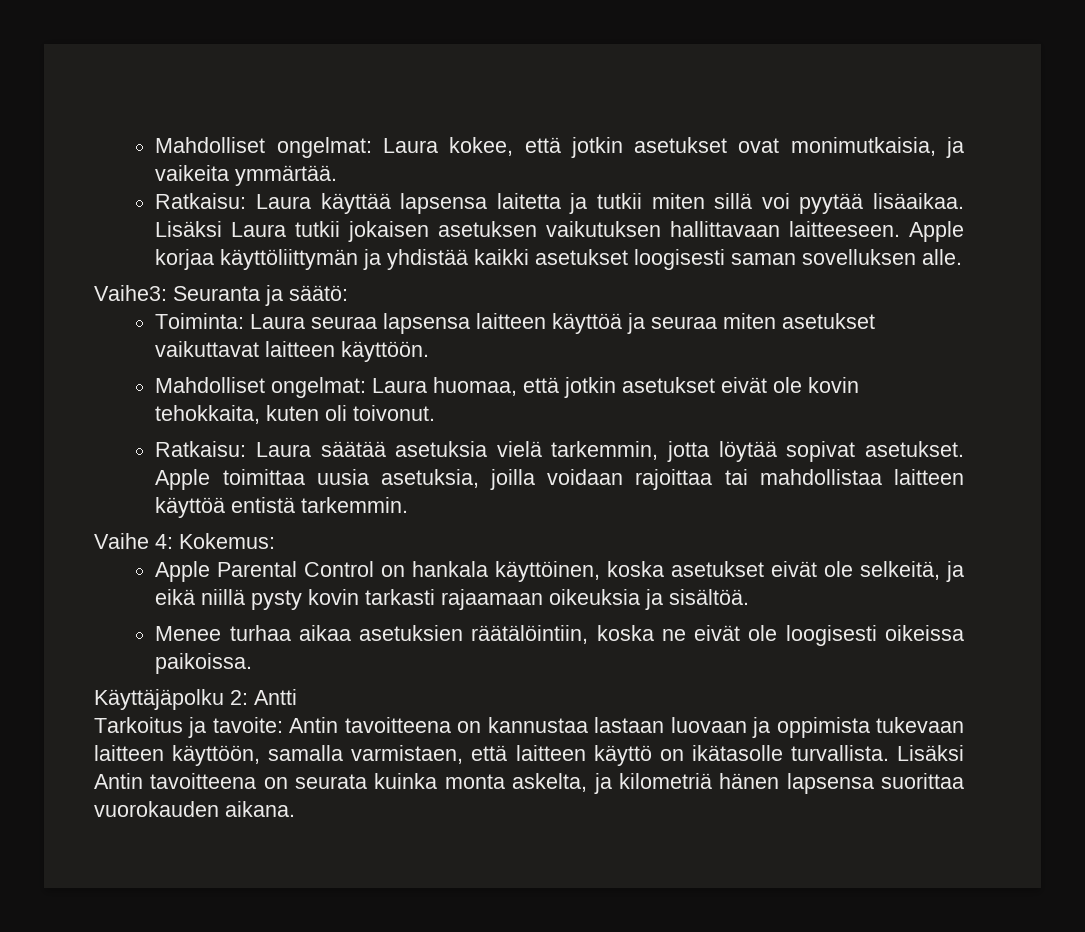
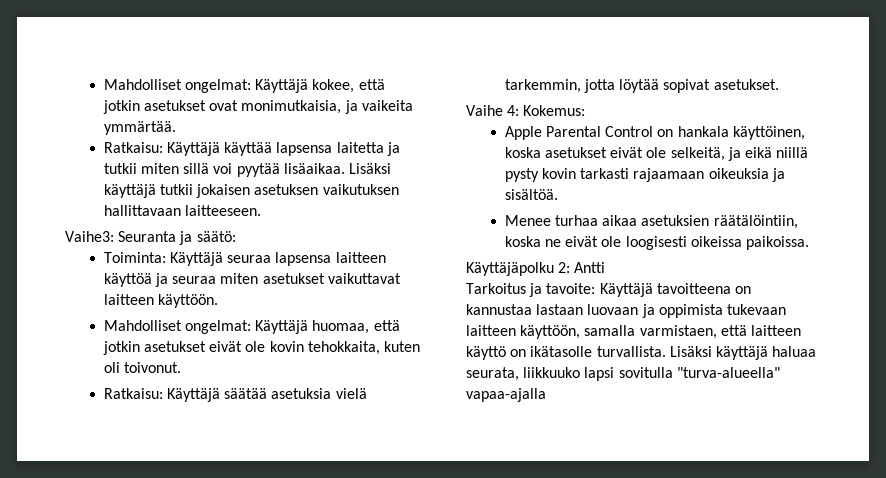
- Mahdolliset ongelmat: Laura kokee, että jotkin asetukset ovat monimutkaisia, ja vaikeita ymmärtää.
+ Mahdolliset ongelmat: Käyttäjä kokee, että jotkin asetukset ovat monimutkaisia, ja vaikeita ymmärtää.
- Ratkaisu: Laura käyttää lapsensa laitetta ja tutkii miten sillä voi pyytää lisäaikaa.
+ Ratkaisu: Käyttäjä käyttää lapsensa laitetta ja tutkii miten sillä voi pyytää lisäaikaa.
- Lisäksi Laura tutkii jokaisen asetuksen vaikutuksen hallittavaan laitteeseen. Apple korjaa käyttöliittymän ja yhdistää kaikki asetukset loogisesti saman sovelluksen alle.
+ Lisäksi käyttäjä tutkii jokaisen asetuksen vaikutuksen hallittavaan laitteeseen.
- Toiminta: Laura seuraa lapsensa laitteen käyttöä ja seuraa miten asetukset vaikuttavat laitteen käyttöön.
+ Toiminta: Käyttäjä seuraa lapsensa laitteen käyttöä ja seuraa miten asetukset vaikuttavat laitteen käyttöön.
- Mahdolliset ongelmat: Laura huomaa, että jotkin asetukset eivät ole kovin tehokkaita, kuten oli toivonut.
+ Mahdolliset ongelmat: Käyttäjä huomaa, että jotkin asetukset eivät ole kovin tehokkaita, kuten oli toivonut.
- Ratkaisu: Laura säätää asetuksia vielä tarkemmin, jotta löytää sopivat asetukset. Apple toimittaa uusia asetuksia, joilla voidaan rajoittaa tai mahdollistaa laitteen käyttöä entistä tarkemmin.
+ Ratkaisu: Käyttäjä säätää asetuksia vielä tarkemmin, jotta löytää sopivat asetukset.
- Tarkoitus ja tavoite: Antin tavoitteena on kannustaa lastaan luovaan ja oppimista tukevaan laitteen käyttöön, samalla varmistaen, että laitteen käyttö on ikätasolle turvallista.
+ Tarkoitus ja tavoite: Käyttäjä tavoitteena on kannustaa lastaan luovaan ja oppimista tukevaan laitteen käyttöön, samalla varmistaen, että laitteen käyttö on ikätasolle turvallista.
- Lisäksi Antin tavoitteena on seurata kuinka monta askelta, ja kilometriä hänen lapsensa suorittaa vuorokauden aikana.
+ Lisäksi käyttäjä haluaa seurata, liikkuuko lapsi sovitulla "turva-alueella" vapaa-ajalla

